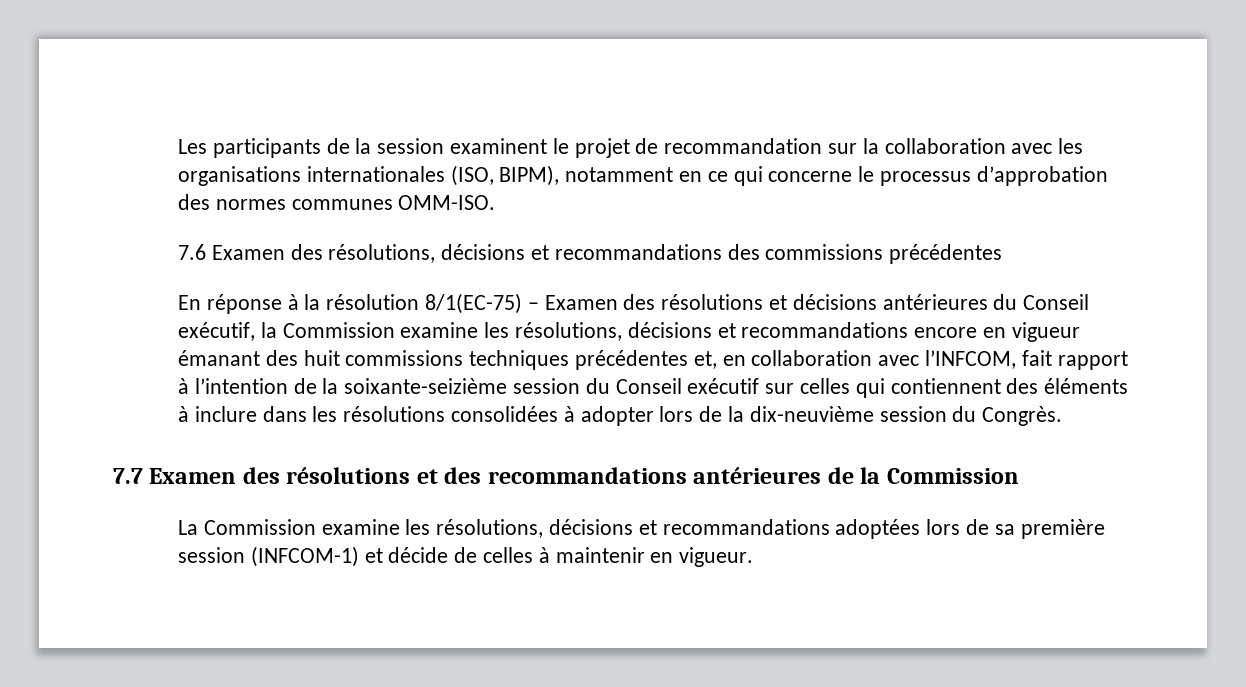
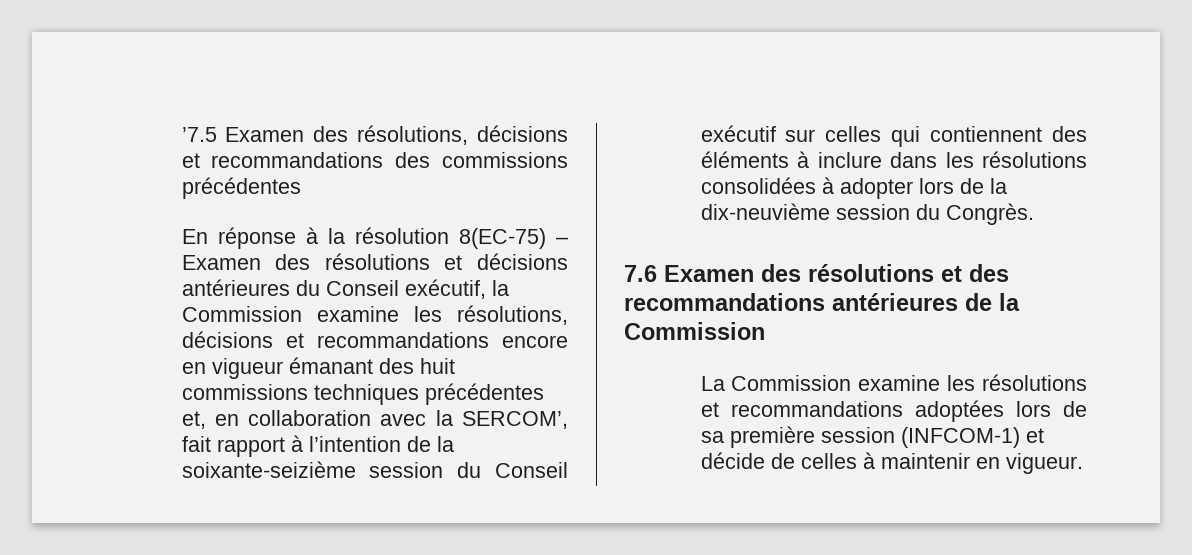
- Les participants de la session examinent le projet de recommandation sur la collaboration avec les organisations internationales (ISO, BIPM), notamment en ce qui concerne le processus d’approbation des normes communes OMM-ISO.
- 7.6 Examen des résolutions, décisions et recommandations des commissions précédentes
+ ’7.5 Examen des résolutions, décisions et recommandations des commissions précédentes
- En réponse à la résolution 8/1(EC-75) – Examen des résolutions et décisions antérieures du Conseil exécutif, la Commission examine les résolutions, décisions et recommandations encore en vigueur émanant des huit commissions techniques précédentes et, en collaboration avec l’INFCOM, fait rapport à l’intention de la soixante-seizième session du Conseil exécutif sur celles qui contiennent des éléments à inclure dans les résolutions consolidées à adopter lors de la dix-neuvième session du Congrès.
+ En réponse à la résolution 8(EC-75) – Examen des résolutions et décisions antérieures du Conseil exécutif, la Commission examine les résolutions, décisions et recommandations encore en vigueur émanant des huit commissions techniques précédentes et, en collaboration avec la SERCOM’, fait rapport à l’intention de la soixante-seizième session du Conseil exécutif sur celles qui contiennent des éléments à inclure dans les résolutions consolidées à adopter lors de la dix-neuvième session du Congrès.
- 7.7 Examen des résolutions et des recommandations antérieures de la Commission
+ 7.6 Examen des résolutions et des recommandations antérieures de la Commission
- La Commission examine les résolutions, décisions et recommandations adoptées lors de sa première session (INFCOM-1) et décide de celles à maintenir en vigueur.
+ La Commission examine les résolutions et recommandations adoptées lors de sa première session (INFCOM-1) et décide de celles à maintenir en vigueur.

